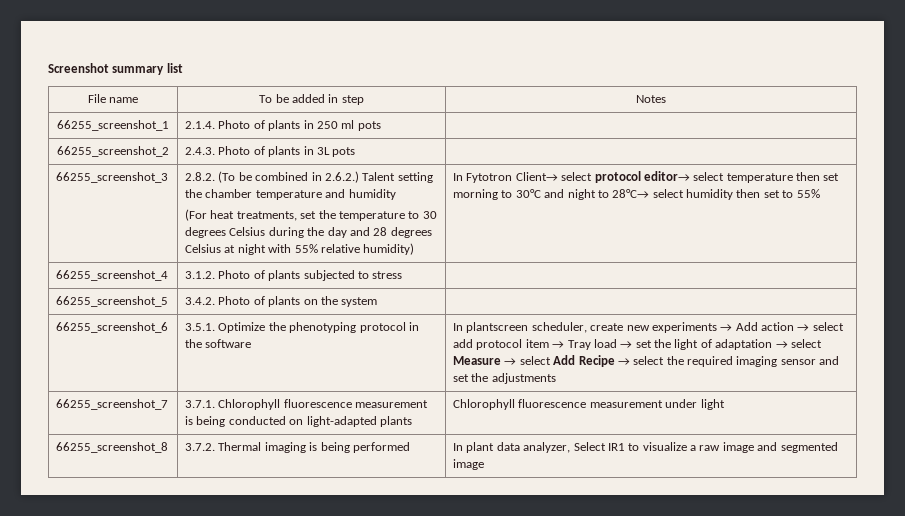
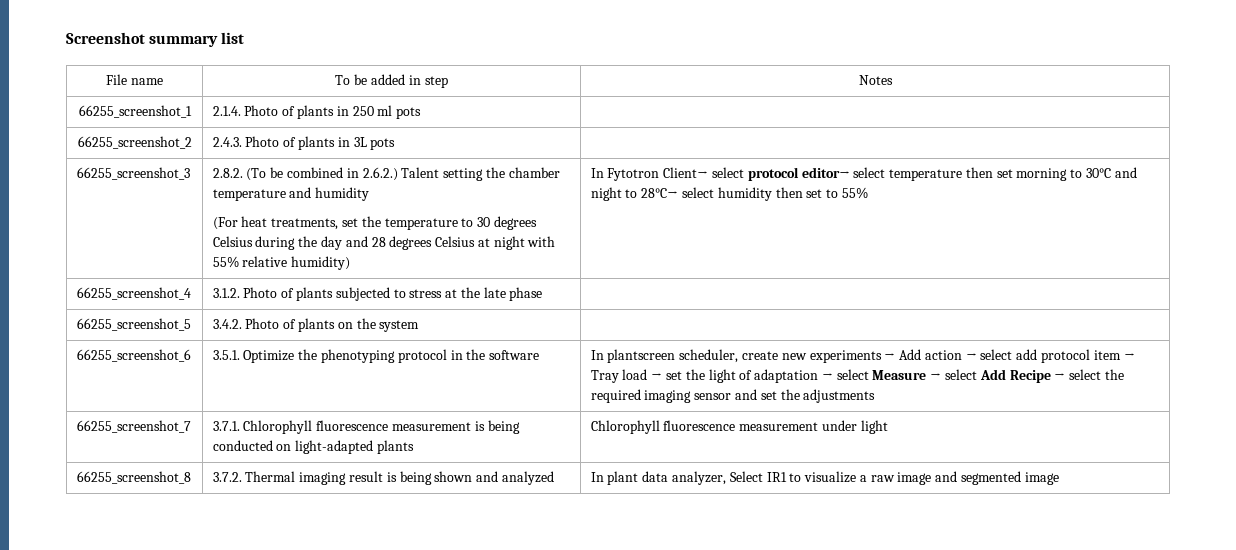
- 66255_screenshot_4 | 3.1.2. Photo of plants subjected to stress |
+ 66255_screenshot_4 | 3.1.2. Photo of plants subjected to stress at the late phase |
- 66255_screenshot_8 | 3.7.2. Thermal imaging is being performed | In plant data analyzer, Select IR1 to visualize a raw image and segmented image
+ 66255_screenshot_8 | 3.7.2. Thermal imaging result is being shown and analyzed | In plant data analyzer, Select IR1 to visualize a raw image and segmented image

